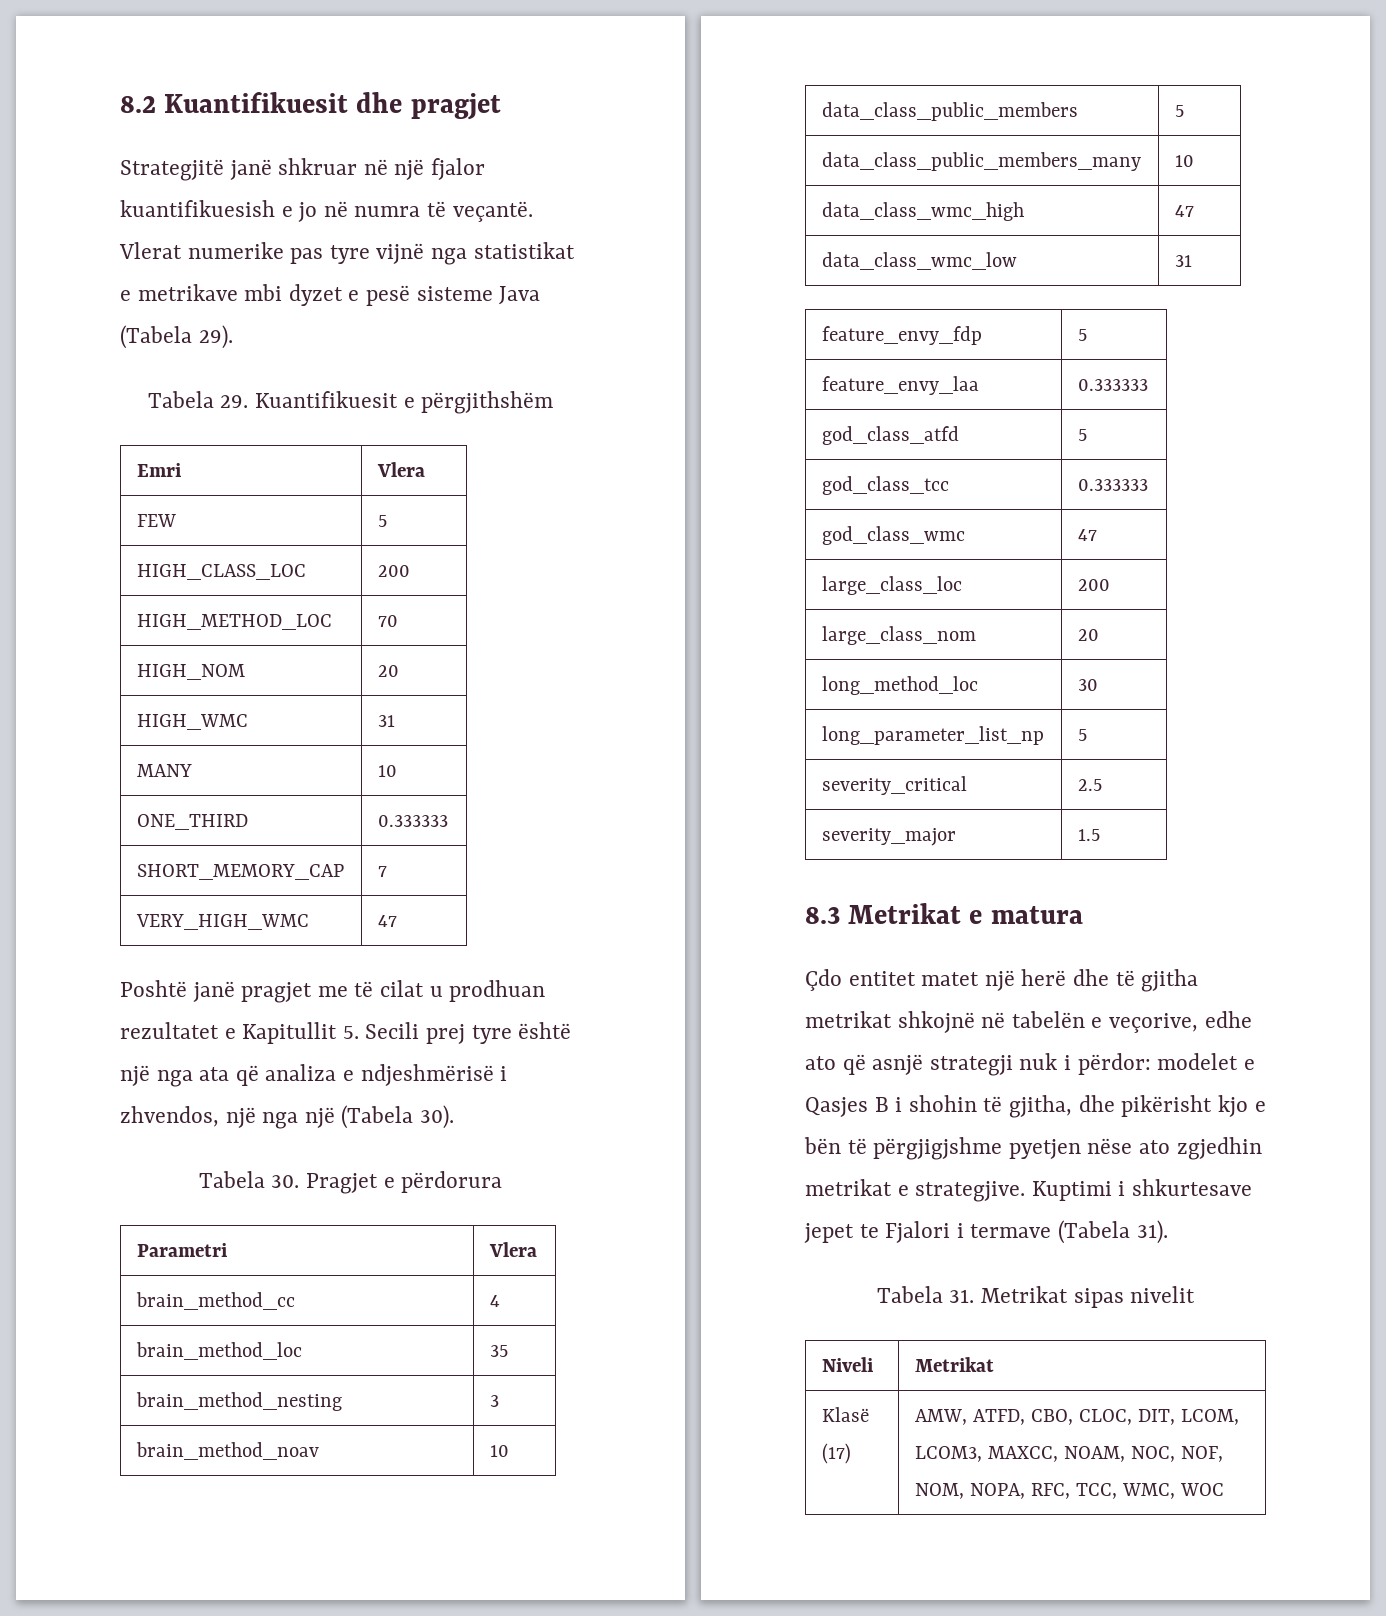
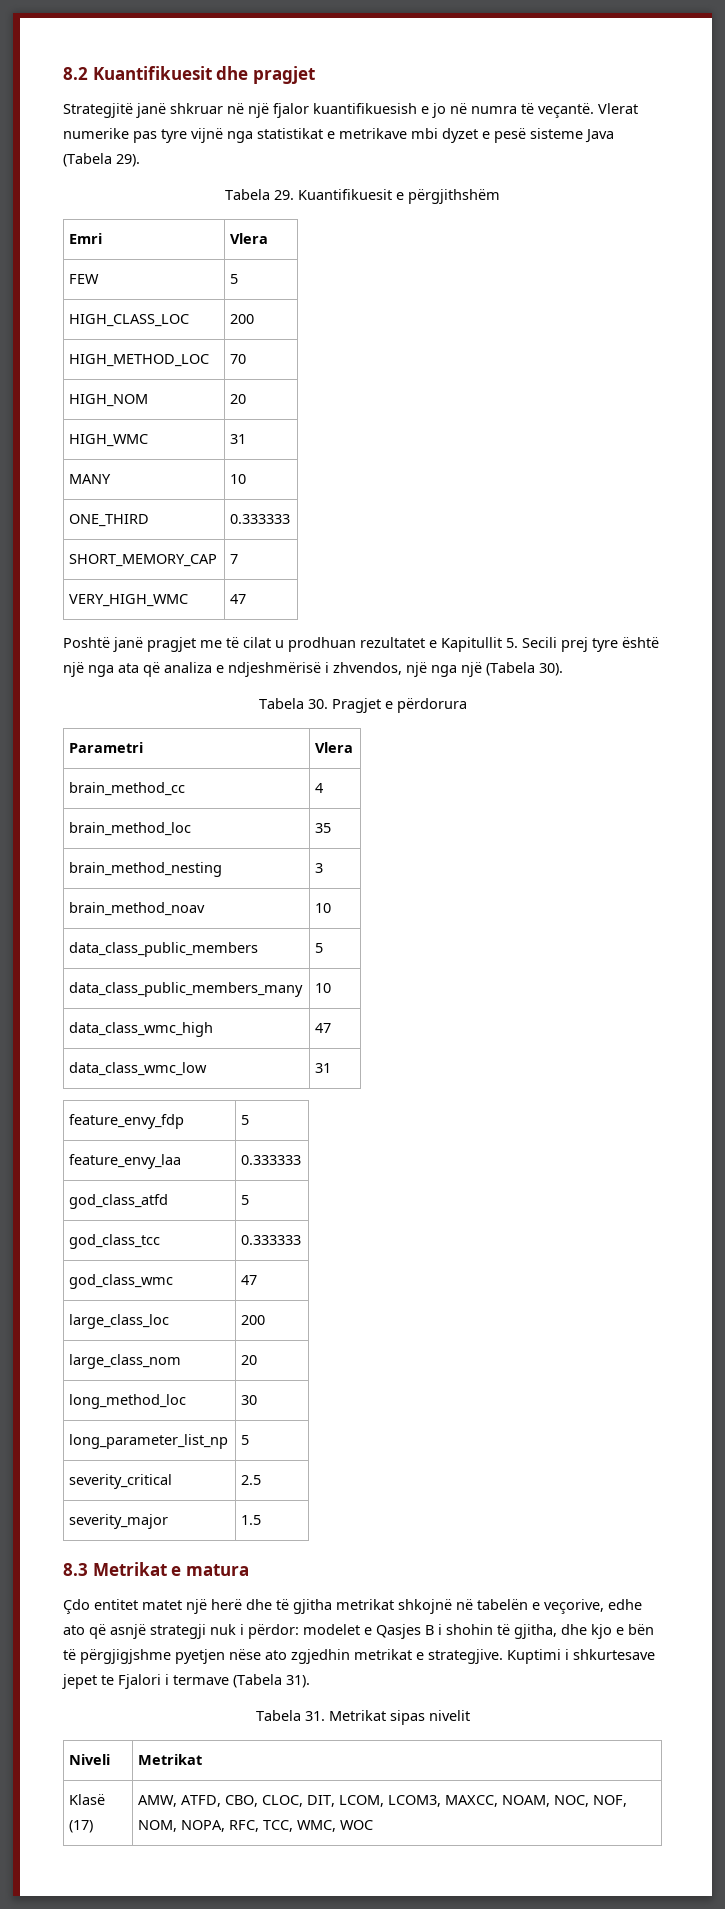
- Çdo entitet matet një herë dhe të gjitha metrikat shkojnë në tabelën e veçorive, edhe ato që asnjë strategji nuk i përdor: modelet e Qasjes B i shohin të gjitha, dhe pikërisht kjo e bën të përgjigjshme pyetjen nëse ato zgjedhin metrikat e strategjive.
+ Çdo entitet matet një herë dhe të gjitha metrikat shkojnë në tabelën e veçorive, edhe ato që asnjë strategji nuk i përdor: modelet e Qasjes B i shohin të gjitha, dhe kjo e bën të përgjigjshme pyetjen nëse ato zgjedhin metrikat e strategjive.

